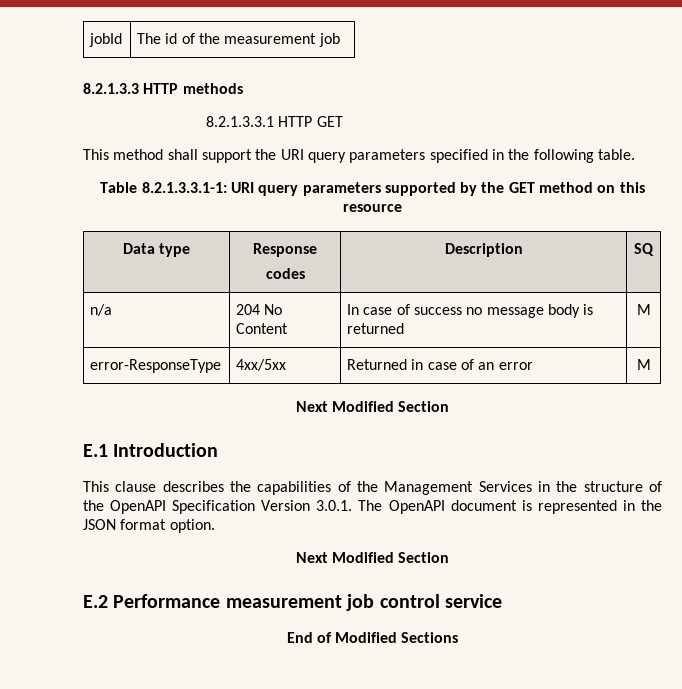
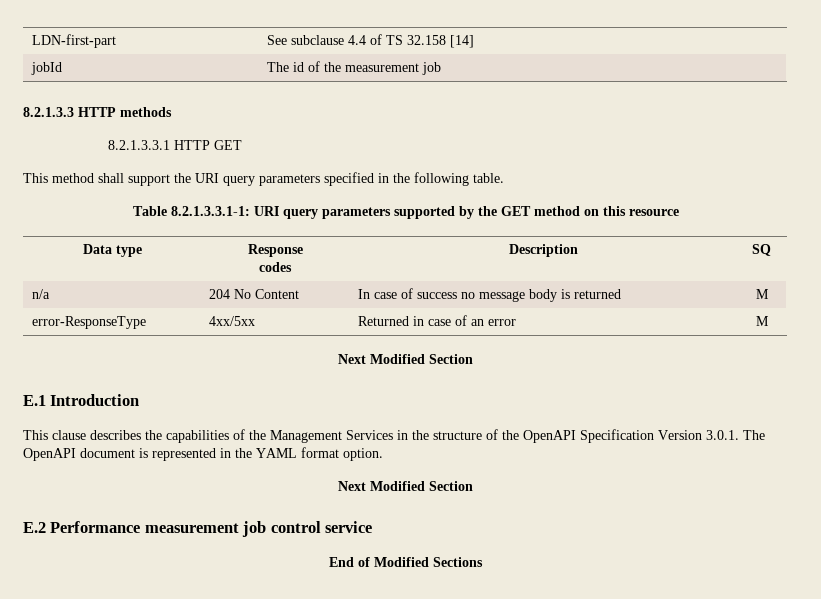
+ LDN-first-part | See subclause 4.4 of TS 32.158 [14]
- This clause describes the capabilities of the Management Services in the structure of the OpenAPI Specification Version 3.0.1. The OpenAPI document is represented in the JSON format option.
+ This clause describes the capabilities of the Management Services in the structure of the OpenAPI Specification Version 3.0.1. The OpenAPI document is represented in the YAML format option.

